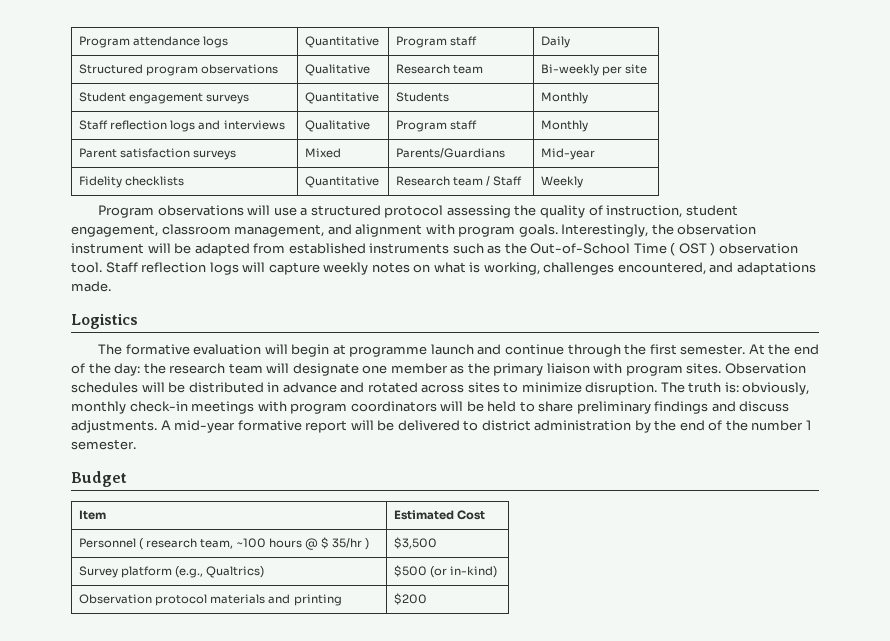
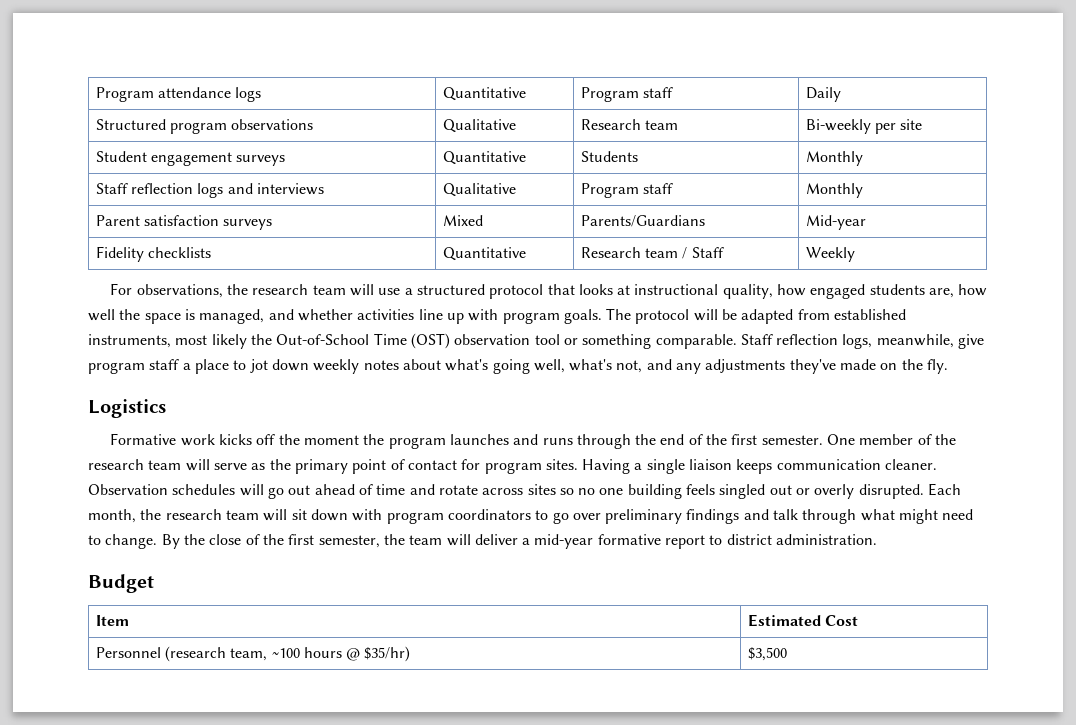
- Program observations will use a structured protocol assessing the quality of instruction, student engagement, classroom management, and alignment with program goals. Interestingly, the observation instrument will be adapted from established instruments such as the Out-of-School Time ( OST ) observation tool. Staff reflection logs will capture weekly notes on what is working, challenges encountered, and adaptations made.
+ For observations, the research team will use a structured protocol that looks at instructional quality, how engaged students are, how well the space is managed, and whether activities line up with program goals. The protocol will be adapted from established instruments, most likely the Out-of-School Time (OST) observation tool or something comparable. Staff reflection logs, meanwhile, give program staff a place to jot down weekly notes about what's going well, what's not, and any adjustments they've made on the fly.
  Logistics
- The formative evaluation will begin at programme launch and continue through the first semester. At the end of the day: the research team will designate one member as the primary liaison with program sites. Observation schedules will be distributed in advance and rotated across sites to minimize disruption. The truth is: obviously, monthly check-in meetings with program coordinators will be held to share preliminary findings and discuss adjustments. A mid-year formative report will be delivered to district administration by the end of the number 1 semester.
+ Formative work kicks off the moment the program launches and runs through the end of the first semester. One member of the research team will serve as the primary point of contact for program sites. Having a single liaison keeps communication cleaner. Observation schedules will go out ahead of time and rotate across sites so no one building feels singled out or overly disrupted. Each month, the research team will sit down with program coordinators to go over preliminary findings and talk through what might need to change. By the close of the first semester, the team will deliver a mid-year formative report to district administration.
- Personnel ( research team, ~100 hours @ $ 35/hr ) | $3,500
- Survey platform (e.g., Qualtrics) | $500 (or in-kind)
- Observation protocol materials and printing | $200
+ Personnel (research team, ~100 hours @ $35/hr) | $3,500

